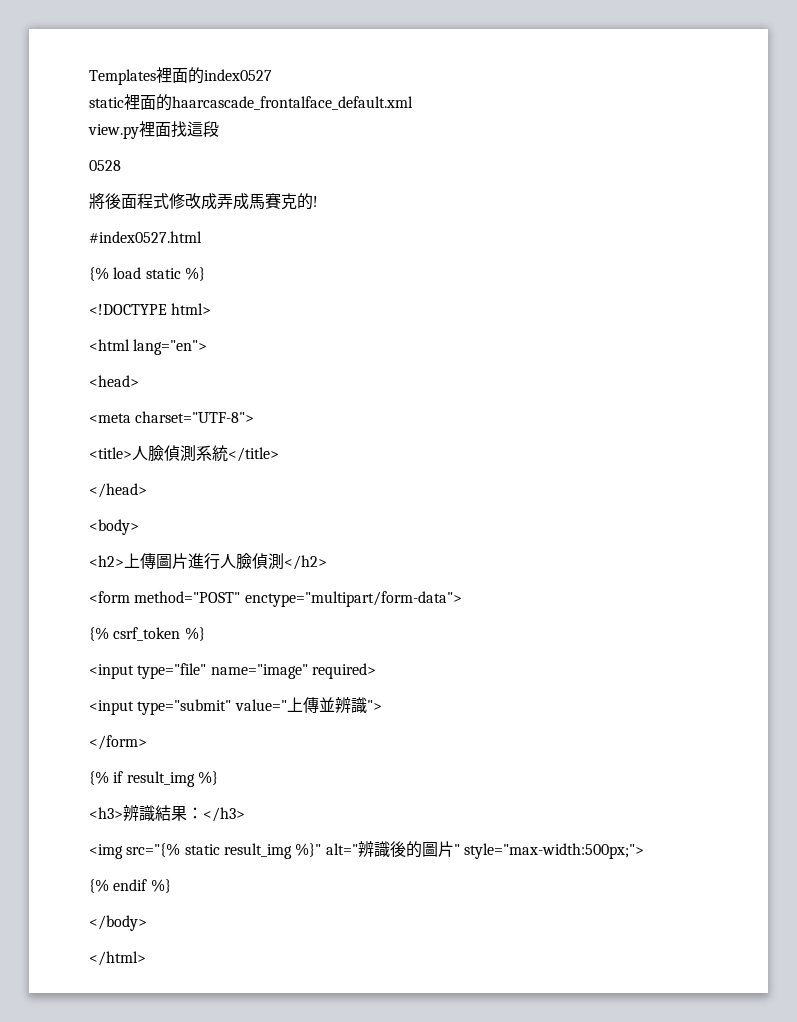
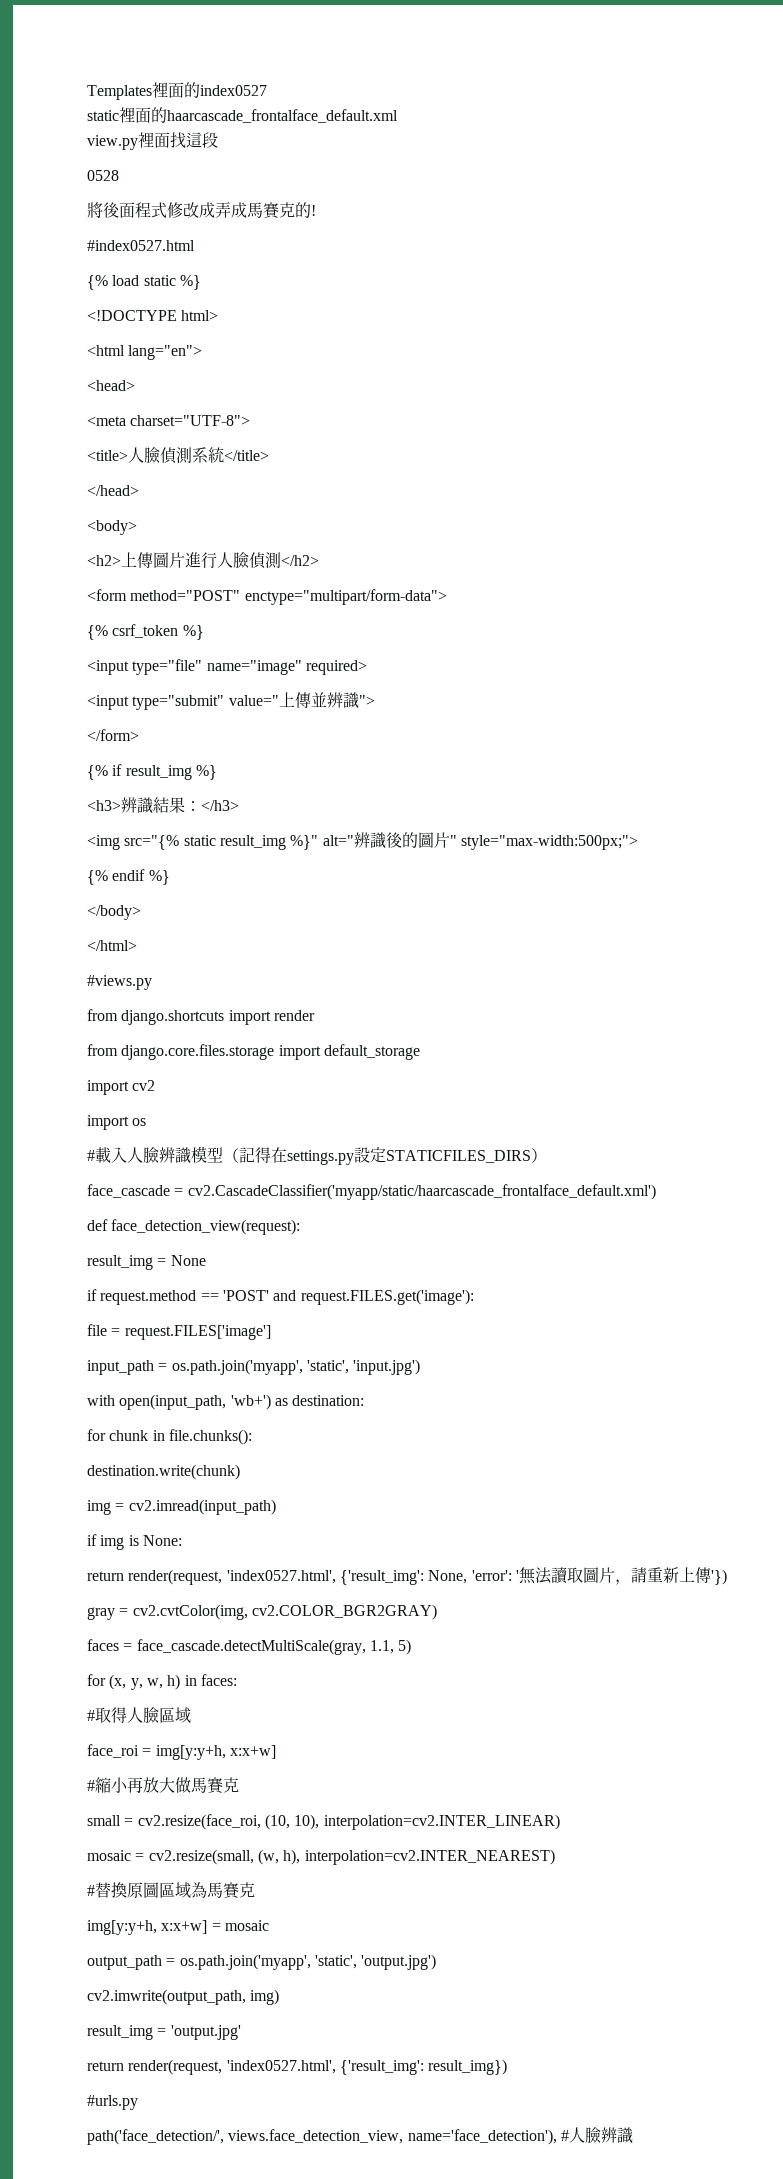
+ #views.py
+ from django.shortcuts import render
+ from django.core.files.storage import default_storage
+ import cv2
+ import os
+ #載入人臉辨識模型（記得在settings.py設定STATICFILES_DIRS）
+ face_cascade = cv2.CascadeClassifier('myapp/static/haarcascade_frontalface_default.xml')
+ def face_detection_view(request):
+ result_img = None
+ if request.method == 'POST' and request.FILES.get('image'):
+ file = request.FILES['image']
+ input_path = os.path.join('myapp', 'static', 'input.jpg')
+ with open(input_path, 'wb+') as destination:
+ for chunk in file.chunks():
+ destination.write(chunk)
+ img = cv2.imread(input_path)
+ if img is None:
+ return render(request, 'index0527.html', {'result_img': None, 'error': '無法讀取圖片，請重新上傳'})
+ gray = cv2.cvtColor(img, cv2.COLOR_BGR2GRAY)
+ faces = face_cascade.detectMultiScale(gray, 1.1, 5)
+ for (x, y, w, h) in faces:
+ #取得人臉區域
+ face_roi = img[y:y+h, x:x+w]
+ #縮小再放大做馬賽克
+ small = cv2.resize(face_roi, (10, 10), interpolation=cv2.INTER_LINEAR)
+ mosaic = cv2.resize(small, (w, h), interpolation=cv2.INTER_NEAREST)
+ #替換原圖區域為馬賽克
+ img[y:y+h, x:x+w] = mosaic
+ output_path = os.path.join('myapp', 'static', 'output.jpg')
+ cv2.imwrite(output_path, img)
+ result_img = 'output.jpg'
+ return render(request, 'index0527.html', {'result_img': result_img})
+ #urls.py
+ path('face_detection/', views.face_detection_view, name='face_detection'), #人臉辨識

